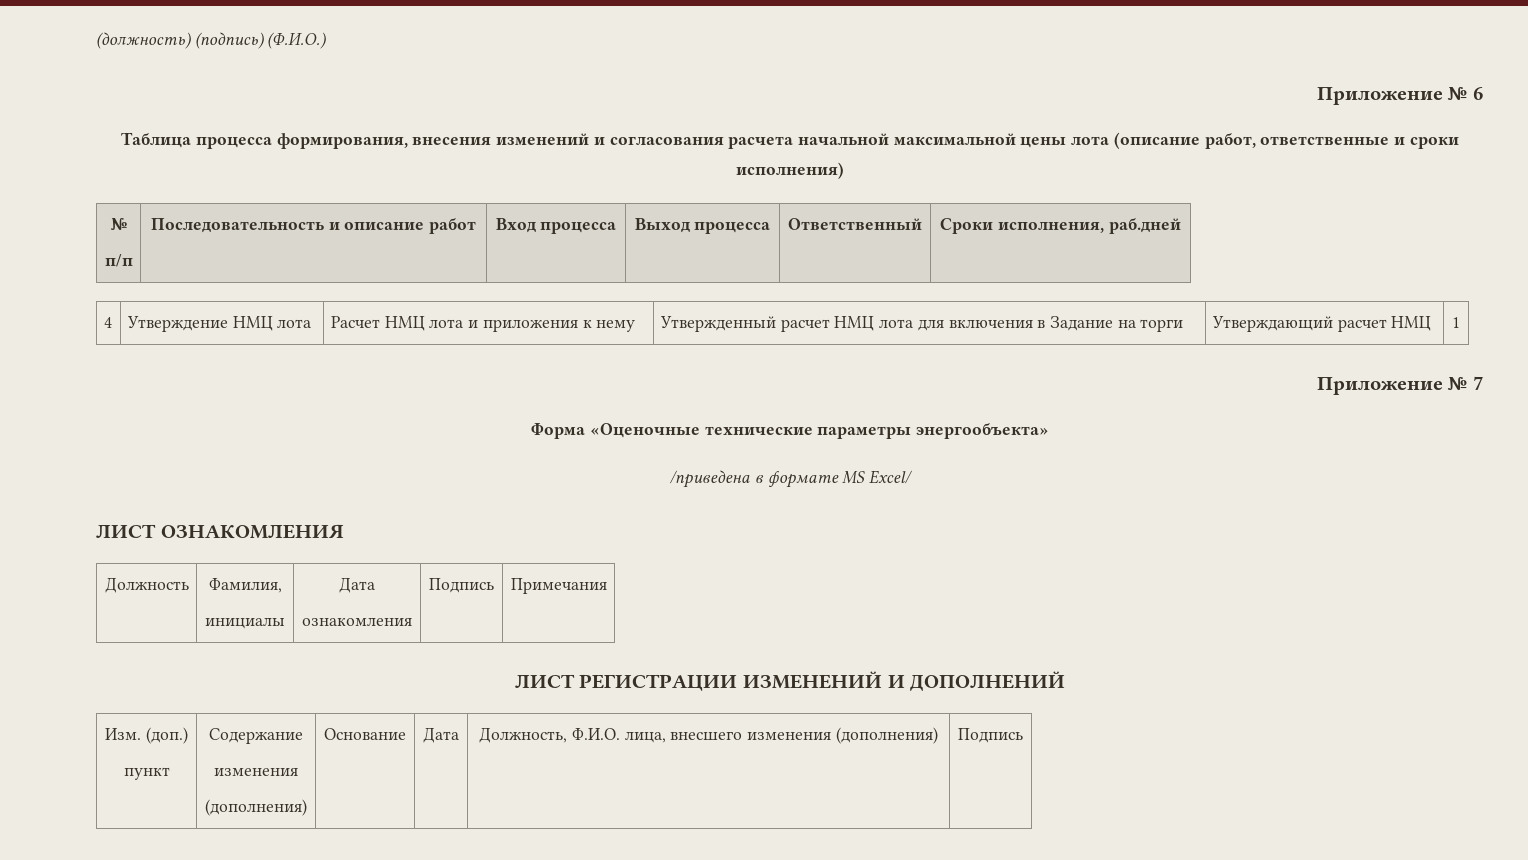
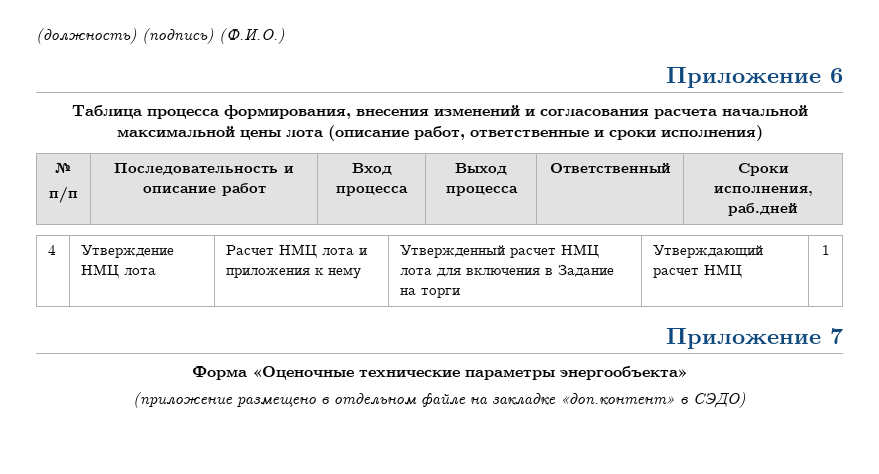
- Приложение № 6
+ Приложение 6
- Приложение № 7
+ Приложение 7
- /приведена в формате MS Excel/
- ЛИСТ ОЗНАКОМЛЕНИЯ
- Должность | Фамилия,
- инициалы | Дата
- ознакомления | Подпись | Примечания
- ЛИСТ РЕГИСТРАЦИИ ИЗМЕНЕНИЙ И ДОПОЛНЕНИЙ
- Изм. (доп.)
- пункт | Содержание
- изменения
- (дополнения) | Основание | Дата | Должность, Ф.И.О. лица, внесшего изменения (дополнения) | Подпись
+ (приложение размещено в отдельном файле на закладке «доп.контент» в СЭДО)

